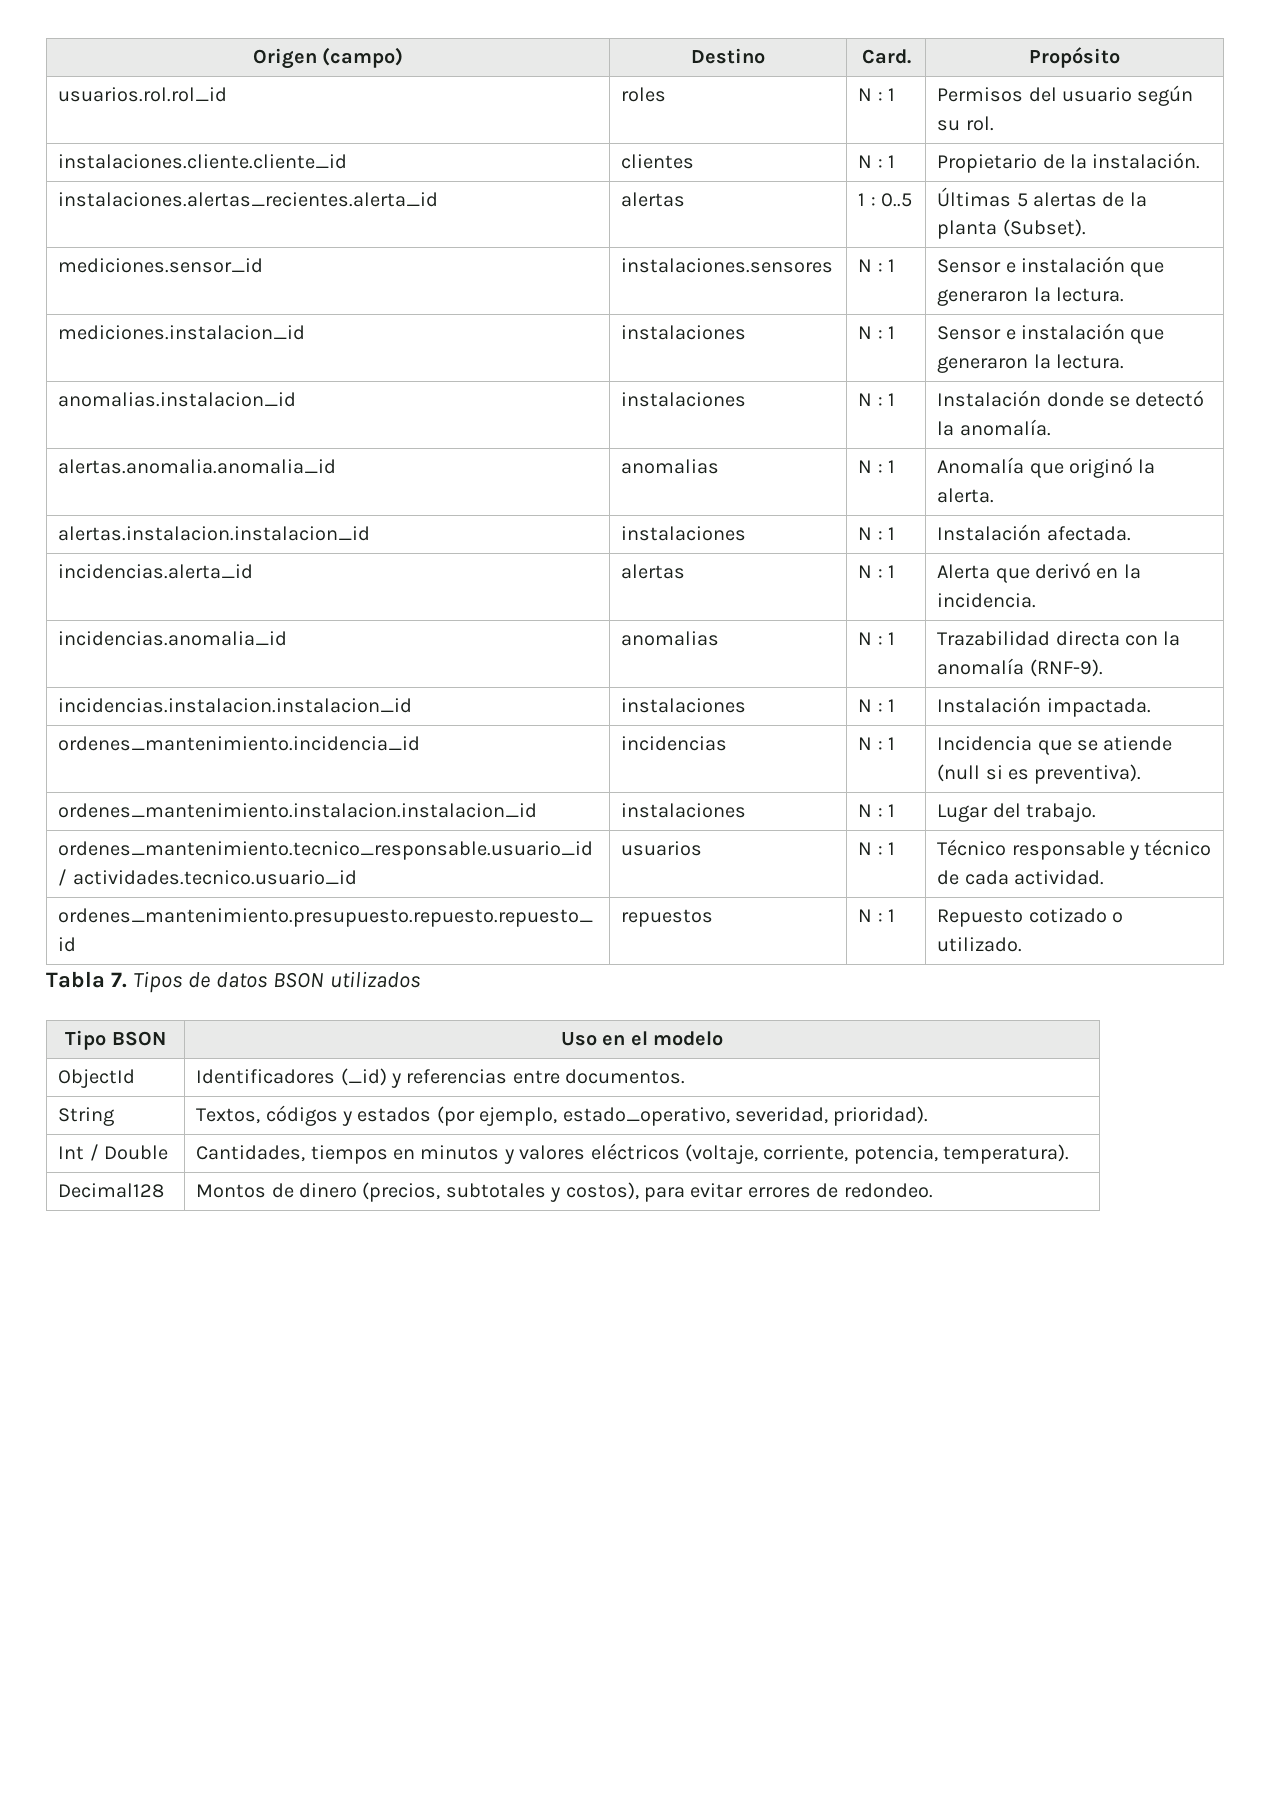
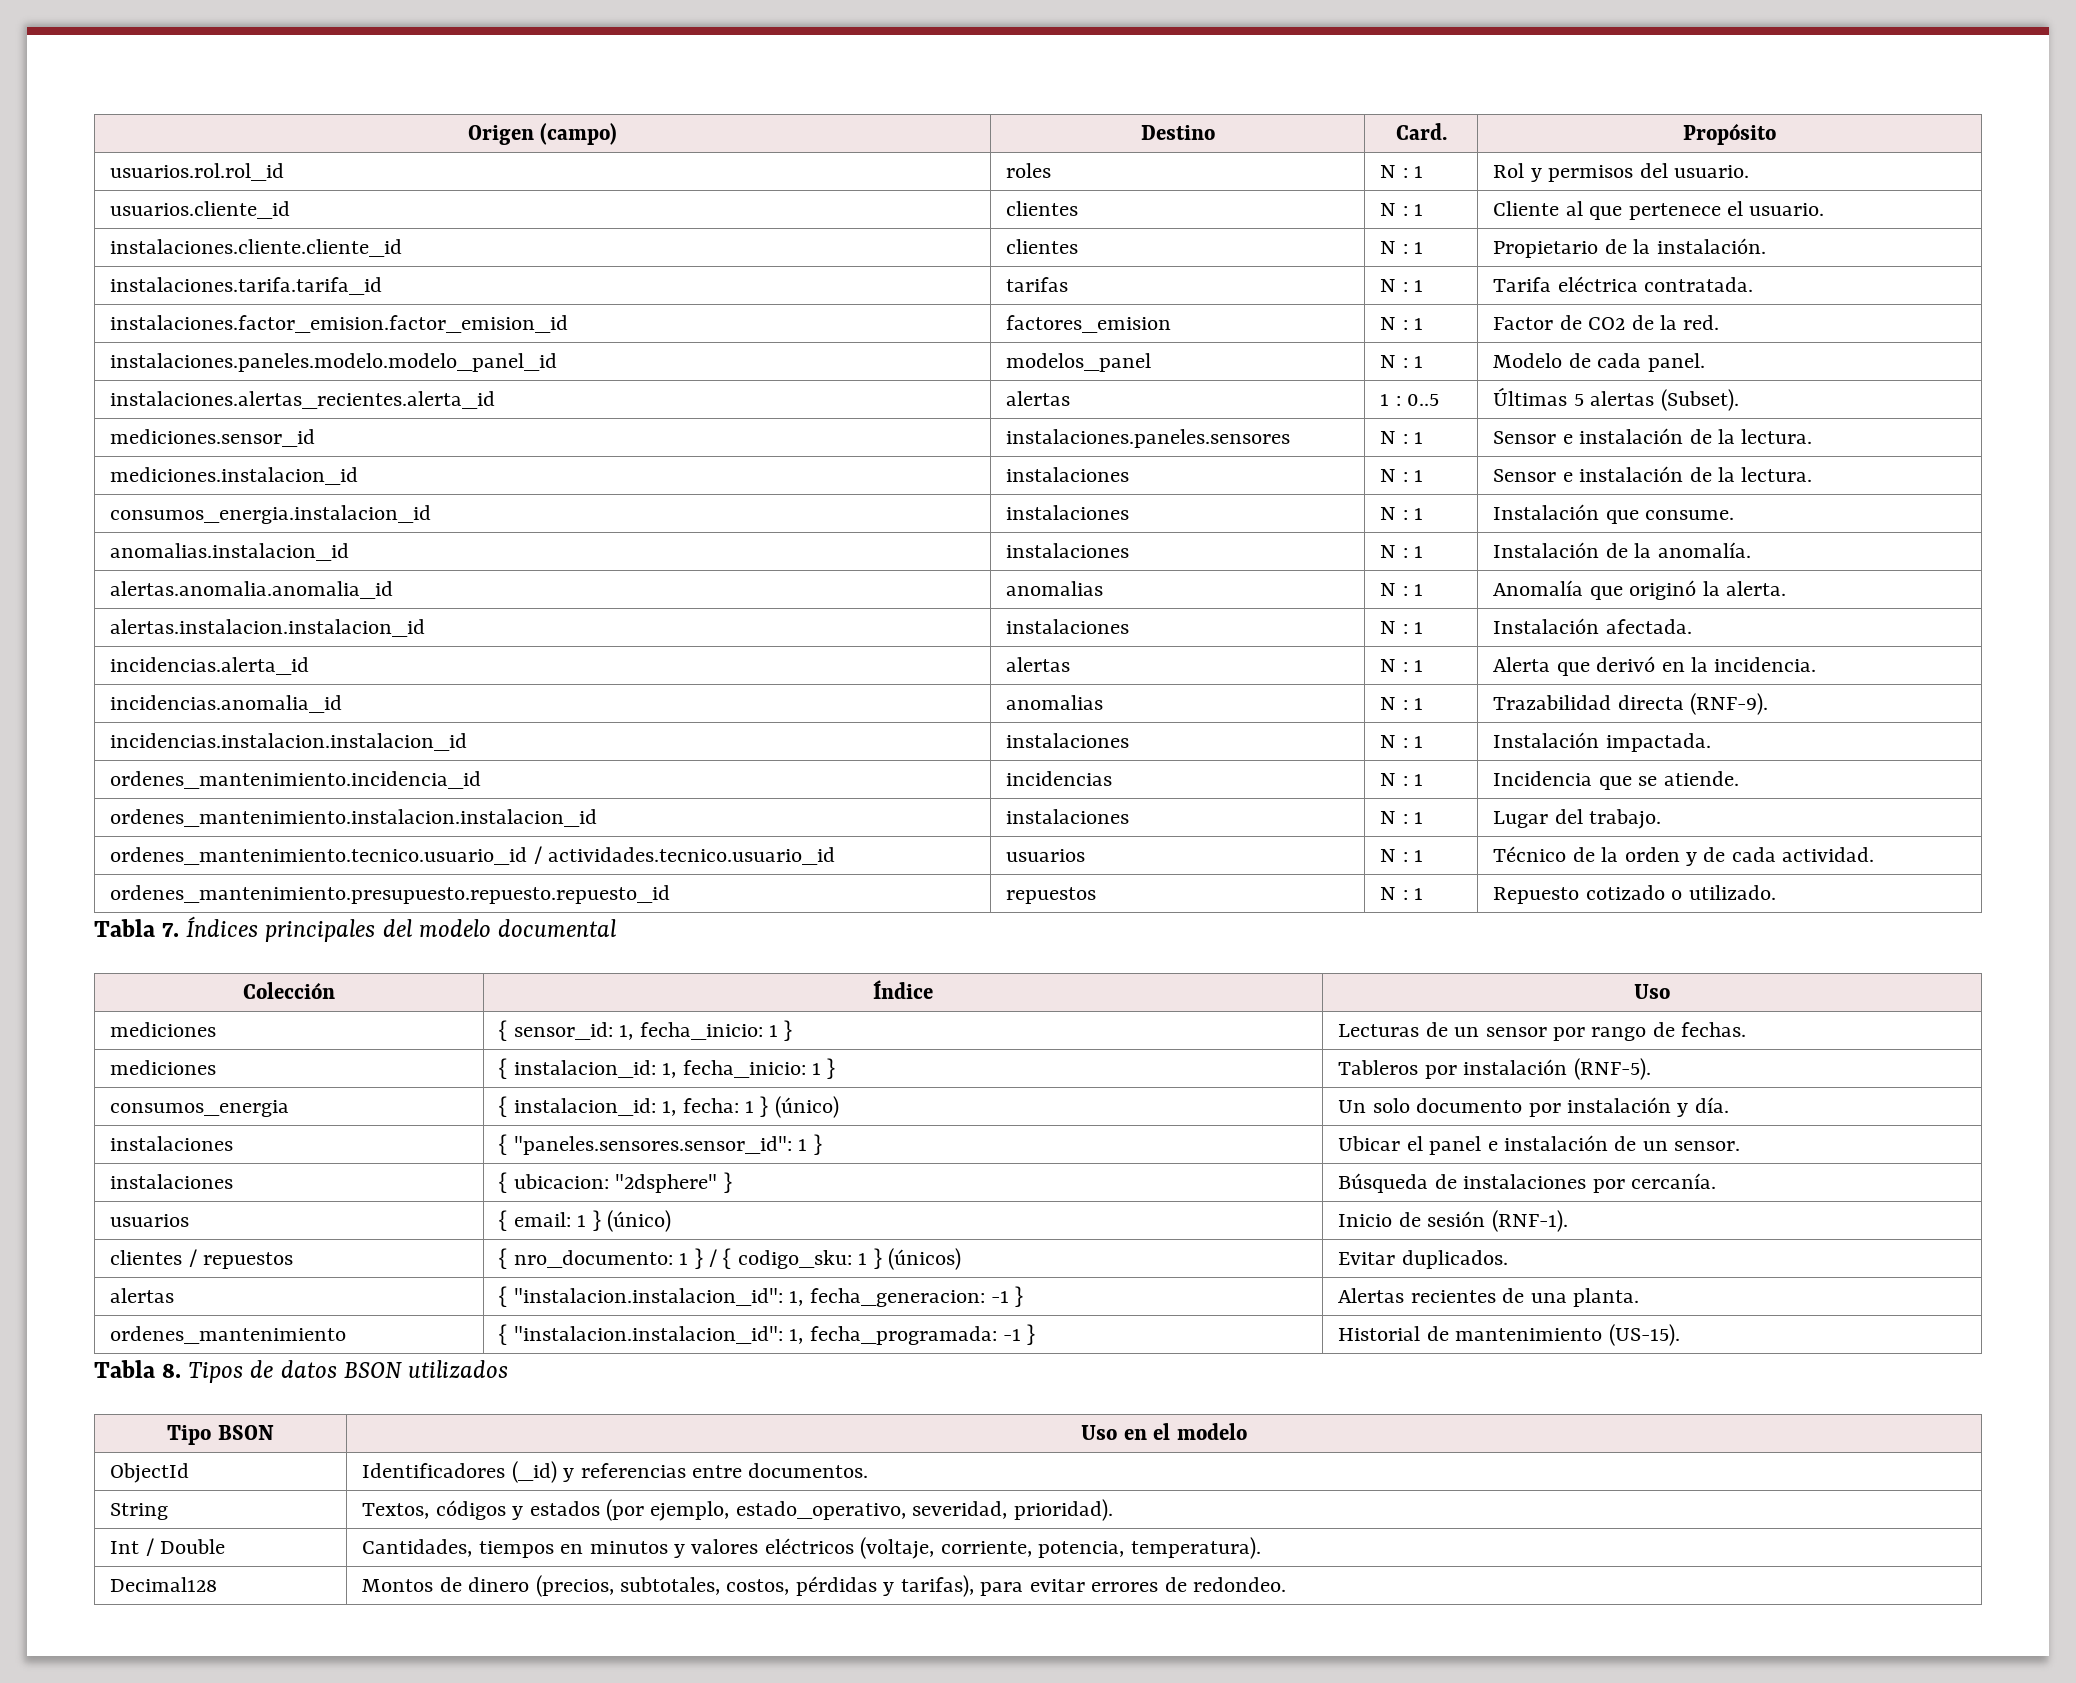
- usuarios.rol.rol_id | roles | N : 1 | Permisos del usuario según su rol.
+ usuarios.rol.rol_id | roles | N : 1 | Rol y permisos del usuario.
+ usuarios.cliente_id | clientes | N : 1 | Cliente al que pertenece el usuario.
+ instalaciones.tarifa.tarifa_id | tarifas | N : 1 | Tarifa eléctrica contratada.
+ instalaciones.factor_emision.factor_emision_id | factores_emision | N : 1 | Factor de CO2 de la red.
+ instalaciones.paneles.modelo.modelo_panel_id | modelos_panel | N : 1 | Modelo de cada panel.
- instalaciones.alertas_recientes.alerta_id | alertas | 1 : 0..5 | Últimas 5 alertas de la planta (Subset).
+ instalaciones.alertas_recientes.alerta_id | alertas | 1 : 0..5 | Últimas 5 alertas (Subset).
- mediciones.sensor_id | instalaciones.sensores | N : 1 | Sensor e instalación que generaron la lectura.
+ mediciones.sensor_id | instalaciones.paneles.sensores | N : 1 | Sensor e instalación de la lectura.
- mediciones.instalacion_id | instalaciones | N : 1 | Sensor e instalación que generaron la lectura.
+ mediciones.instalacion_id | instalaciones | N : 1 | Sensor e instalación de la lectura.
+ consumos_energia.instalacion_id | instalaciones | N : 1 | Instalación que consume.
- anomalias.instalacion_id | instalaciones | N : 1 | Instalación donde se detectó la anomalía.
+ anomalias.instalacion_id | instalaciones | N : 1 | Instalación de la anomalía.
- incidencias.anomalia_id | anomalias | N : 1 | Trazabilidad directa con la anomalía (RNF-9).
+ incidencias.anomalia_id | anomalias | N : 1 | Trazabilidad directa (RNF-9).
- ordenes_mantenimiento.incidencia_id | incidencias | N : 1 | Incidencia que se atiende (null si es preventiva).
+ ordenes_mantenimiento.incidencia_id | incidencias | N : 1 | Incidencia que se atiende.
- ordenes_mantenimiento.tecnico_responsable.usuario_id / actividades.tecnico.usuario_id | usuarios | N : 1 | Técnico responsable y técnico de cada actividad.
+ ordenes_mantenimiento.tecnico.usuario_id / actividades.tecnico.usuario_id | usuarios | N : 1 | Técnico de la orden y de cada actividad.
- Tabla 7. Tipos de datos BSON utilizados
+ Tabla 7. Índices principales del modelo documental
+ Colección | Índice | Uso
+ mediciones | { sensor_id: 1, fecha_inicio: 1 } | Lecturas de un sensor por rango de fechas.
+ mediciones | { instalacion_id: 1, fecha_inicio: 1 } | Tableros por instalación (RNF-5).
+ consumos_energia | { instalacion_id: 1, fecha: 1 } (único) | Un solo documento por instalación y día.
+ instalaciones | { "paneles.sensores.sensor_id": 1 } | Ubicar el panel e instalación de un sensor.
+ instalaciones | { ubicacion: "2dsphere" } | Búsqueda de instalaciones por cercanía.
+ usuarios | { email: 1 } (único) | Inicio de sesión (RNF-1).
+ clientes / repuestos | { nro_documento: 1 } / { codigo_sku: 1 } (únicos) | Evitar duplicados.
+ alertas | { "instalacion.instalacion_id": 1, fecha_generacion: -1 } | Alertas recientes de una planta.
+ ordenes_mantenimiento | { "instalacion.instalacion_id": 1, fecha_programada: -1 } | Historial de mantenimiento (US-15).
+ Tabla 8. Tipos de datos BSON utilizados
- Decimal128 | Montos de dinero (precios, subtotales y costos), para evitar errores de redondeo.
+ Decimal128 | Montos de dinero (precios, subtotales, costos, pérdidas y tarifas), para evitar errores de redondeo.

